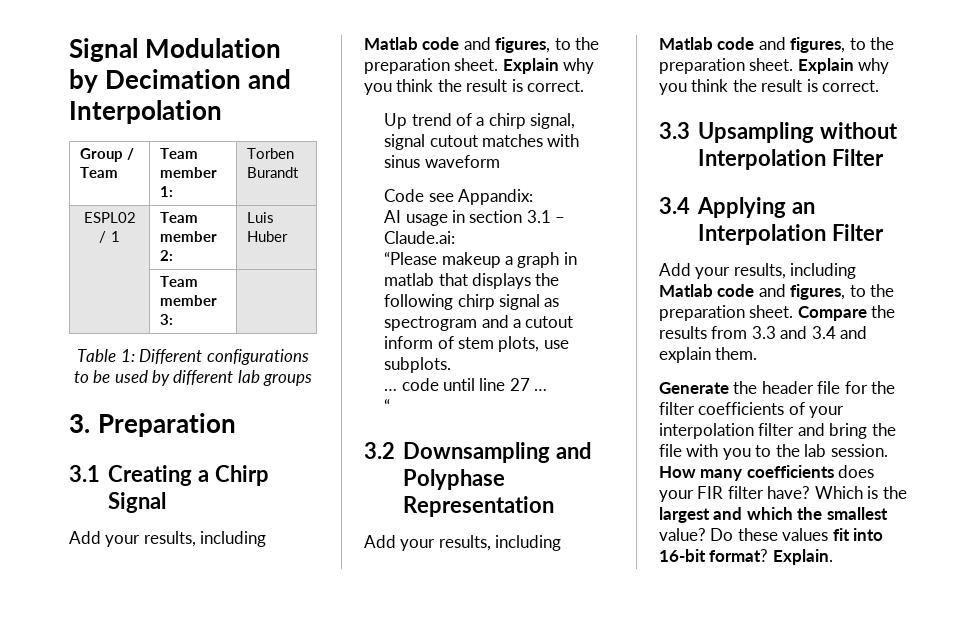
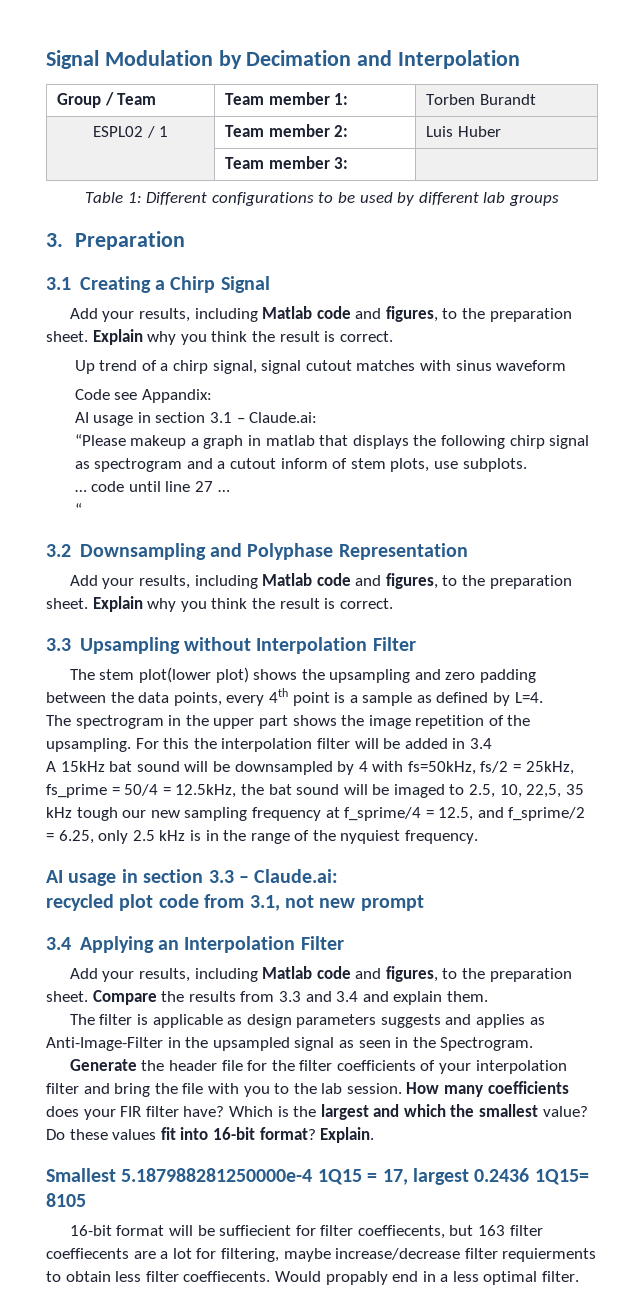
+ The stem plot(lower plot) shows the upsampling and zero padding between the data points, every 4th point is a sample as defined by L=4.
+ The spectrogram in the upper part shows the image repetition of the upsampling. For this the interpolation filter will be added in 3.4
+ A 15kHz bat sound will be downsampled by 4 with fs=50kHz, fs/2 = 25kHz, fs_prime = 50/4 = 12.5kHz, the bat sound will be imaged to 2.5, 10, 22,5, 35 kHz tough our new sampling frequency at f_sprime/4 = 12.5, and f_sprime/2 = 6.25, only 2.5 kHz is in the range of the nyquiest frequency.
+ AI usage in section 3.3 – Claude.ai:
+ recycled plot code from 3.1, not new prompt
+ The filter is applicable as design parameters suggests and applies as Anti-Image-Filter in the upsampled signal as seen in the Spectrogram.
+ Smallest 5.187988281250000e-4 1Q15 = 17, largest 0.2436 1Q15= 8105
+ 16-bit format will be suffiecient for filter coeffiecents, but 163 filter coeffiecents are a lot for filtering, maybe increase/decrease filter requierments to obtain less filter coeffiecents. Would propably end in a less optimal filter.

